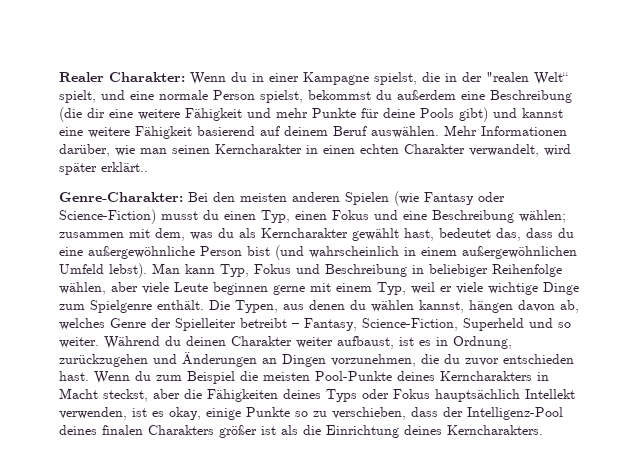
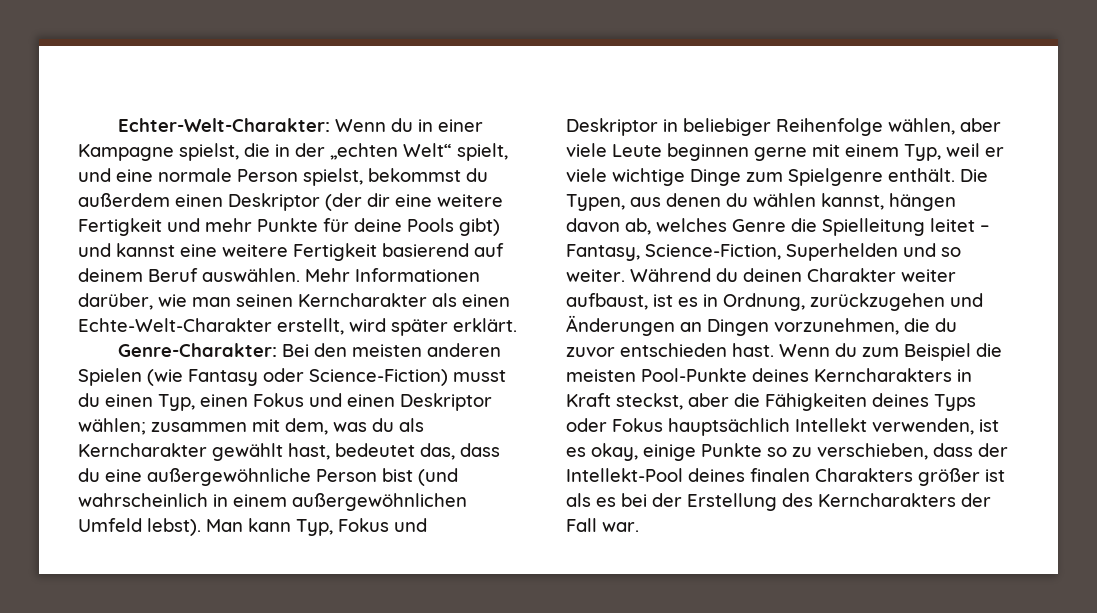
- Realer Charakter: Wenn du in einer Kampagne spielst, die in der "realen Welt“ spielt, und eine normale Person spielst, bekommst du außerdem eine Beschreibung (die dir eine weitere Fähigkeit und mehr Punkte für deine Pools gibt) und kannst eine weitere Fähigkeit basierend auf deinem Beruf auswählen.
+ Echter-Welt-Charakter: Wenn du in einer Kampagne spielst, die in der „echten Welt“ spielt, und eine normale Person spielst, bekommst du außerdem einen Deskriptor (der dir eine weitere Fertigkeit und mehr Punkte für deine Pools gibt) und kannst eine weitere Fertigkeit basierend auf deinem Beruf auswählen.
- Mehr Informationen darüber, wie man seinen Kerncharakter in einen echten Charakter verwandelt, wird später erklärt..
+ Mehr Informationen darüber, wie man seinen Kerncharakter als einen Echte-Welt-Charakter erstellt, wird später erklärt.
- Genre-Charakter: Bei den meisten anderen Spielen (wie Fantasy oder Science-Fiction) musst du einen Typ, einen Fokus und eine Beschreibung wählen; zusammen mit dem, was du als Kerncharakter gewählt hast, bedeutet das, dass du eine außergewöhnliche Person bist (und wahrscheinlich in einem außergewöhnlichen Umfeld lebst).
+ Genre-Charakter: Bei den meisten anderen Spielen (wie Fantasy oder Science-Fiction) musst du einen Typ, einen Fokus und einen Deskriptor wählen; zusammen mit dem, was du als Kerncharakter gewählt hast, bedeutet das, dass du eine außergewöhnliche Person bist (und wahrscheinlich in einem außergewöhnlichen Umfeld lebst).
- Man kann Typ, Fokus und Beschreibung in beliebiger Reihenfolge wählen, aber viele Leute beginnen gerne mit einem Typ, weil er viele wichtige Dinge zum Spielgenre enthält.
+ Man kann Typ, Fokus und Deskriptor in beliebiger Reihenfolge wählen, aber viele Leute beginnen gerne mit einem Typ, weil er viele wichtige Dinge zum Spielgenre enthält.
- Die Typen, aus denen du wählen kannst, hängen davon ab, welches Genre der Spielleiter betreibt – Fantasy, Science-Fiction, Superheld und so weiter.
+ Die Typen, aus denen du wählen kannst, hängen davon ab, welches Genre die Spielleitung leitet – Fantasy, Science-Fiction, Superhelden und so weiter.
- Wenn du zum Beispiel die meisten Pool-Punkte deines Kerncharakters in Macht steckst, aber die Fähigkeiten deines Typs oder Fokus hauptsächlich Intellekt verwenden, ist es okay, einige Punkte so zu verschieben, dass der Intelligenz-Pool deines finalen Charakters größer ist als die Einrichtung deines Kerncharakters.
+ Wenn du zum Beispiel die meisten Pool-Punkte deines Kerncharakters in Kraft steckst, aber die Fähigkeiten deines Typs oder Fokus hauptsächlich Intellekt verwenden, ist es okay, einige Punkte so zu verschieben, dass der Intellekt-Pool deines finalen Charakters größer ist als es bei der Erstellung des Kerncharakters der Fall war.

